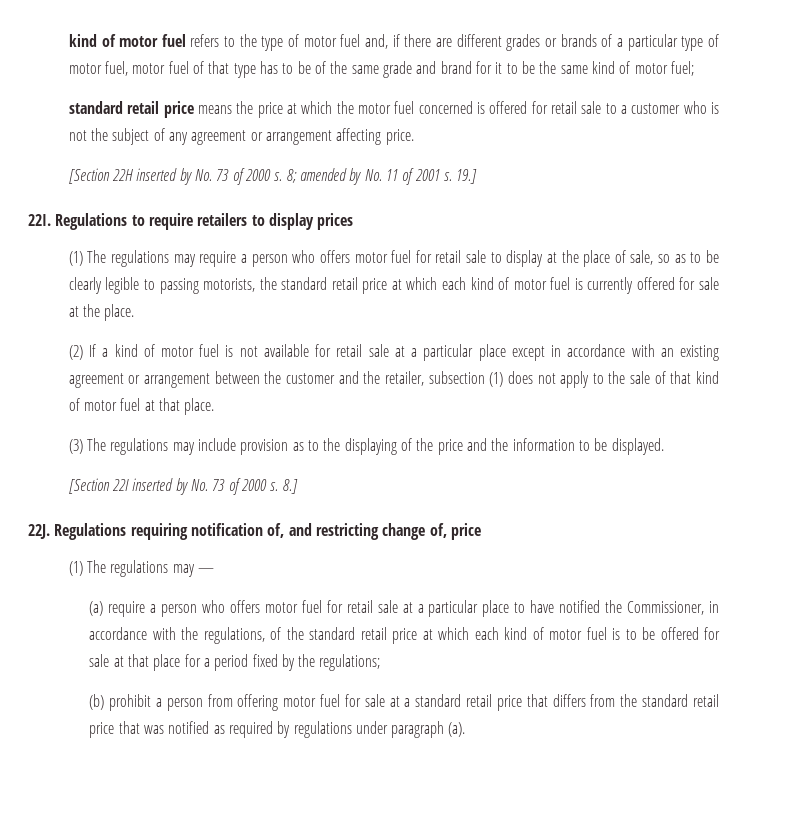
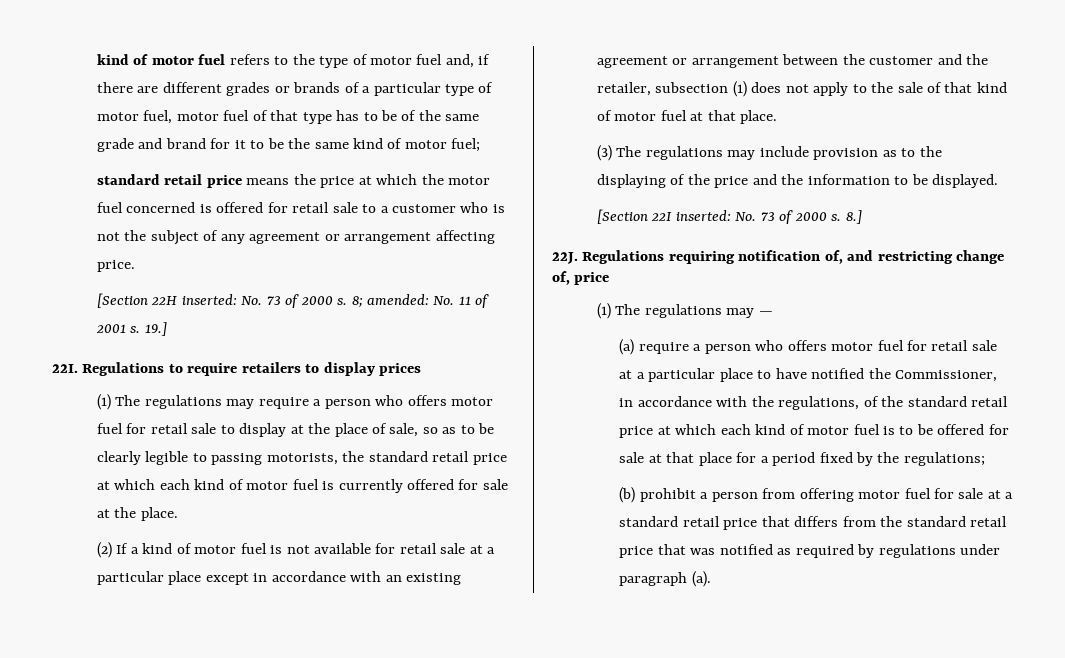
- [Section 22H inserted by No. 73 of 2000 s.
+ [Section 22H inserted: No. 73 of 2000 s.
- 8; amended by No. 11 of 2001 s.
+ 8; amended: No. 11 of 2001 s.
- [Section 22I inserted by No. 73 of 2000 s.
+ [Section 22I inserted: No. 73 of 2000 s.

